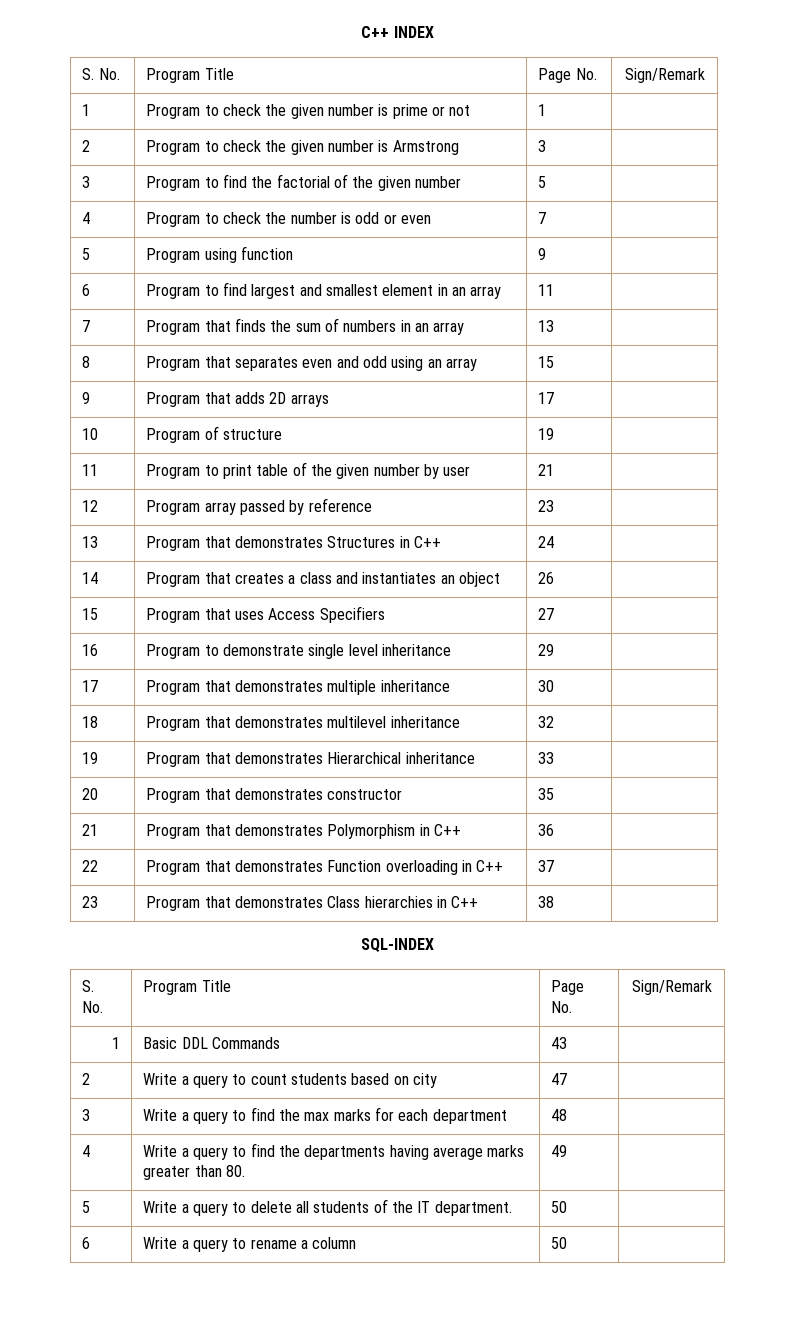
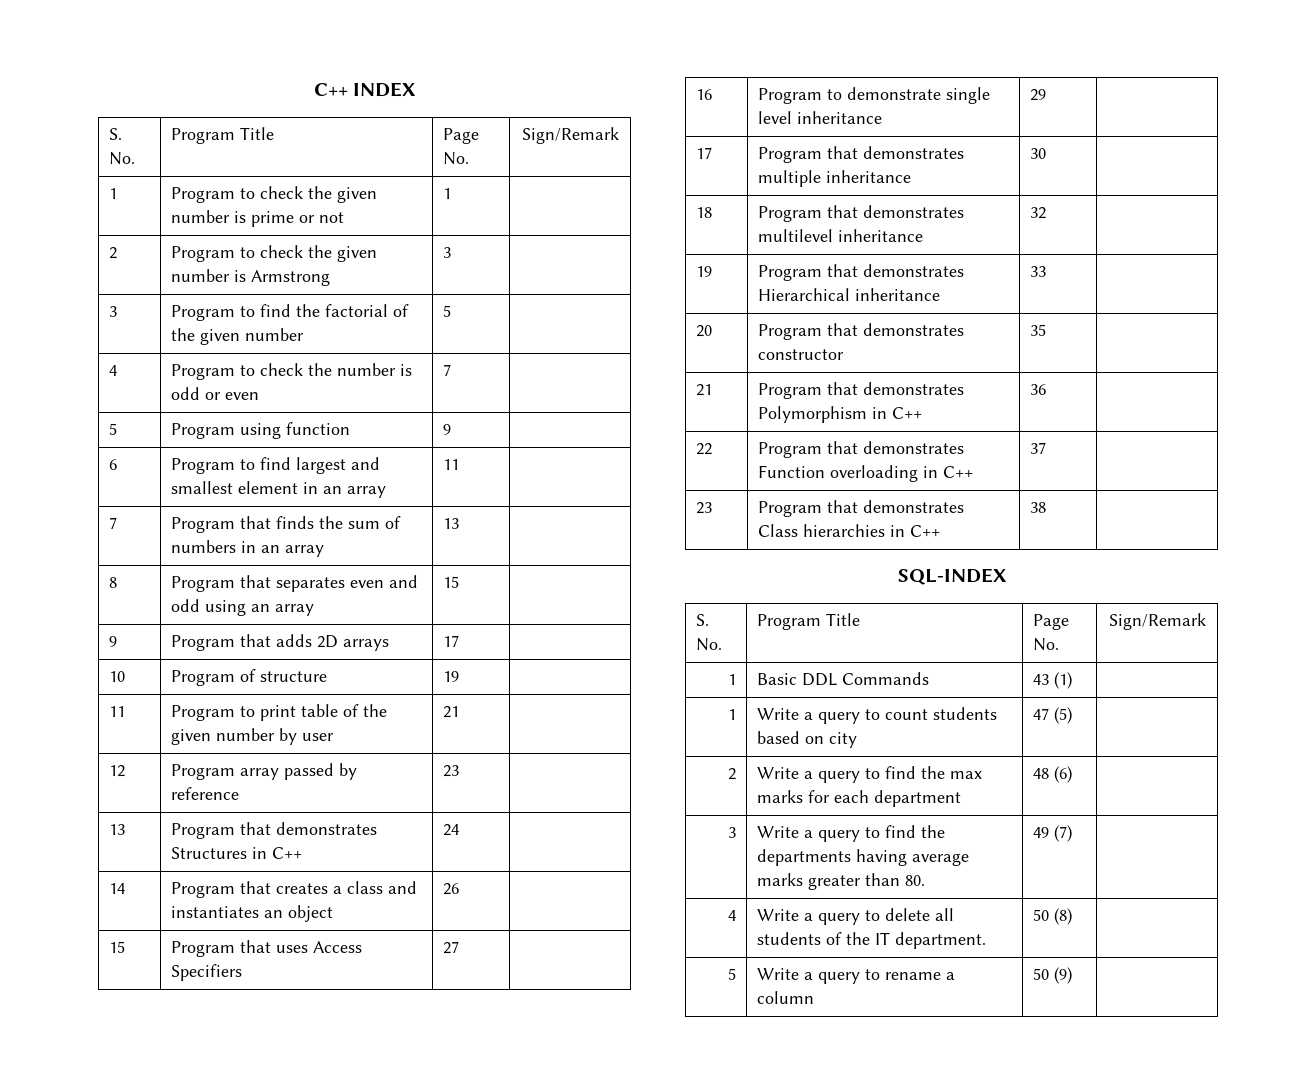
- 1 | Basic DDL Commands | 43 |
- 2 | Write a query to count students based on city | 47 |
- 3 | Write a query to find the max marks for each department | 48 |
- 4 | Write a query to find the departments having average marks greater than 80. | 49 |
- 5 | Write a query to delete all students of the IT department. | 50 |
- 6 | Write a query to rename a column | 50 |
+ 1 | Basic DDL Commands | 43 (1) |
+ 1 | Write a query to count students based on city | 47 (5) |
+ 2 | Write a query to find the max marks for each department | 48 (6) |
+ 3 | Write a query to find the departments having average marks greater than 80. | 49 (7) |
+ 4 | Write a query to delete all students of the IT department. | 50 (8) |
+ 5 | Write a query to rename a column | 50 (9) |

